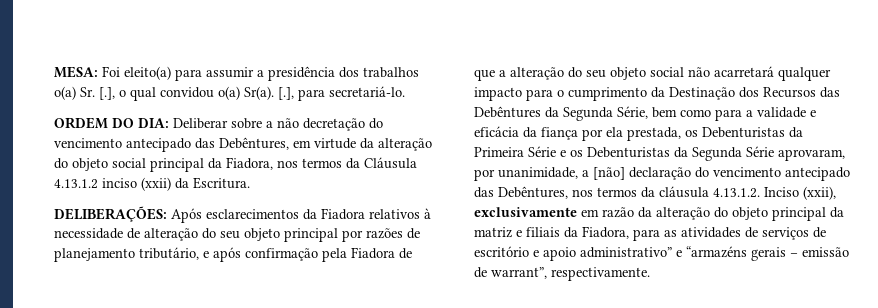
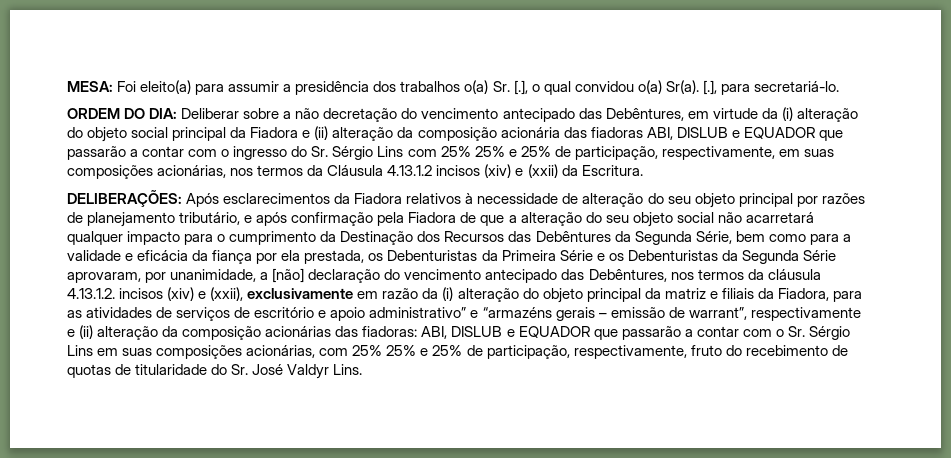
- ORDEM DO DIA: Deliberar sobre a não decretação do vencimento antecipado das Debêntures, em virtude da alteração do objeto social principal da Fiadora, nos termos da Cláusula 4.13.1.2 inciso (xxii) da Escritura.
+ ORDEM DO DIA: Deliberar sobre a não decretação do vencimento antecipado das Debêntures, em virtude da (i) alteração do objeto social principal da Fiadora e (ii) alteração da composição acionária das fiadoras ABI, DISLUB e EQUADOR que passarão a contar com o ingresso do Sr. Sérgio Lins com 25% 25% e 25% de participação, respectivamente, em suas composições acionárias, nos termos da Cláusula 4.13.1.2 incisos (xiv) e (xxii) da Escritura.
- Após esclarecimentos da Fiadora relativos à necessidade de alteração do seu objeto principal por razões de planejamento tributário, e após confirmação pela Fiadora de que a alteração do seu objeto social não acarretará qualquer impacto para o cumprimento da Destinação dos Recursos das Debêntures da Segunda Série, bem como para a validade e eficácia da fiança por ela prestada, os Debenturistas da Primeira Série e os Debenturistas da Segunda Série aprovaram, por unanimidade, a [não] declaração do vencimento antecipado das Debêntures, nos termos da cláusula 4.13.1.2. Inciso (xxii), exclusivamente em razão da alteração do objeto principal da matriz e filiais da Fiadora, para as atividades de serviços de escritório e apoio administrativo” e “armazéns gerais – emissão de warrant”, respectivamente.
+ Após esclarecimentos da Fiadora relativos à necessidade de alteração do seu objeto principal por razões de planejamento tributário, e após confirmação pela Fiadora de que a alteração do seu objeto social não acarretará qualquer impacto para o cumprimento da Destinação dos Recursos das Debêntures da Segunda Série, bem como para a validade e eficácia da fiança por ela prestada, os Debenturistas da Primeira Série e os Debenturistas da Segunda Série aprovaram, por unanimidade, a [não] declaração do vencimento antecipado das Debêntures, nos termos da cláusula 4.13.1.2. incisos (xiv) e (xxii), exclusivamente em razão da (i) alteração do objeto principal da matriz e filiais da Fiadora, para as atividades de serviços de escritório e apoio administrativo” e “armazéns gerais – emissão de warrant”, respectivamente e (ii) alteração da composição acionárias das fiadoras: ABI, DISLUB e EQUADOR que passarão a contar com o Sr. Sérgio Lins em suas composições acionárias, com 25% 25% e 25% de participação, respectivamente, fruto do recebimento de quotas de titularidade do Sr. José Valdyr Lins.

